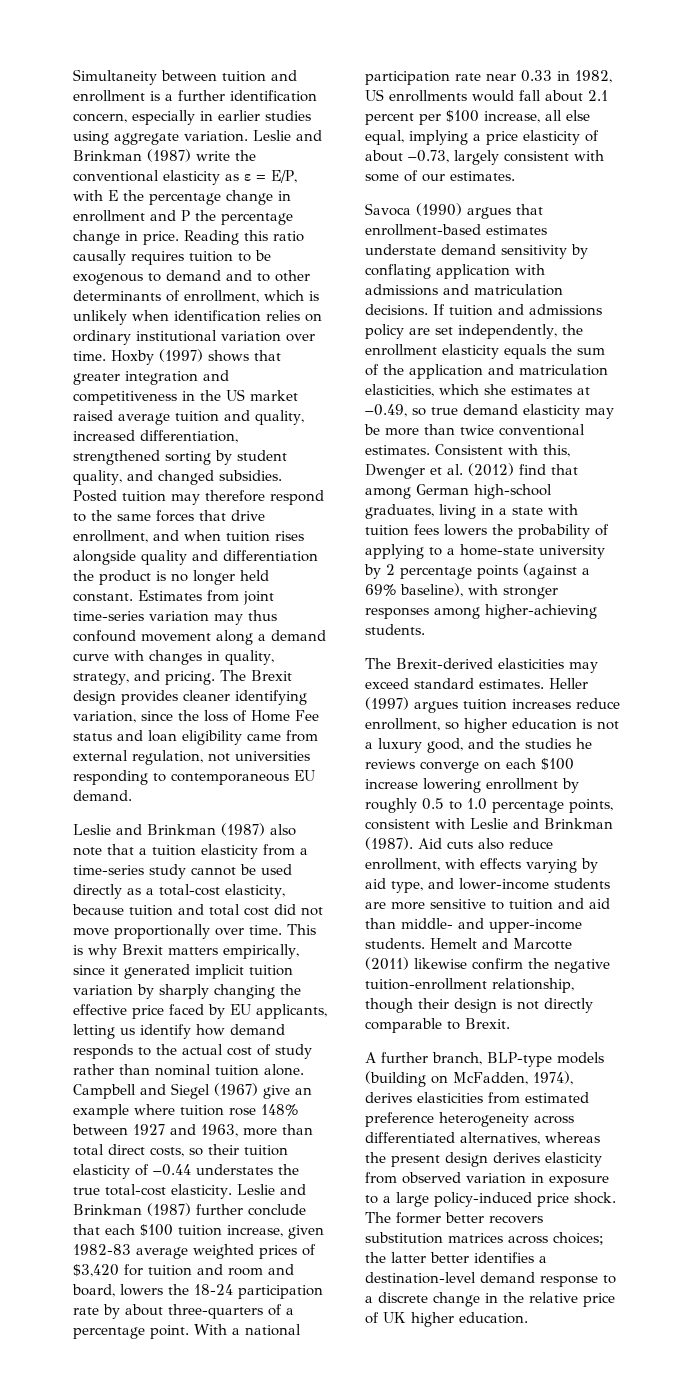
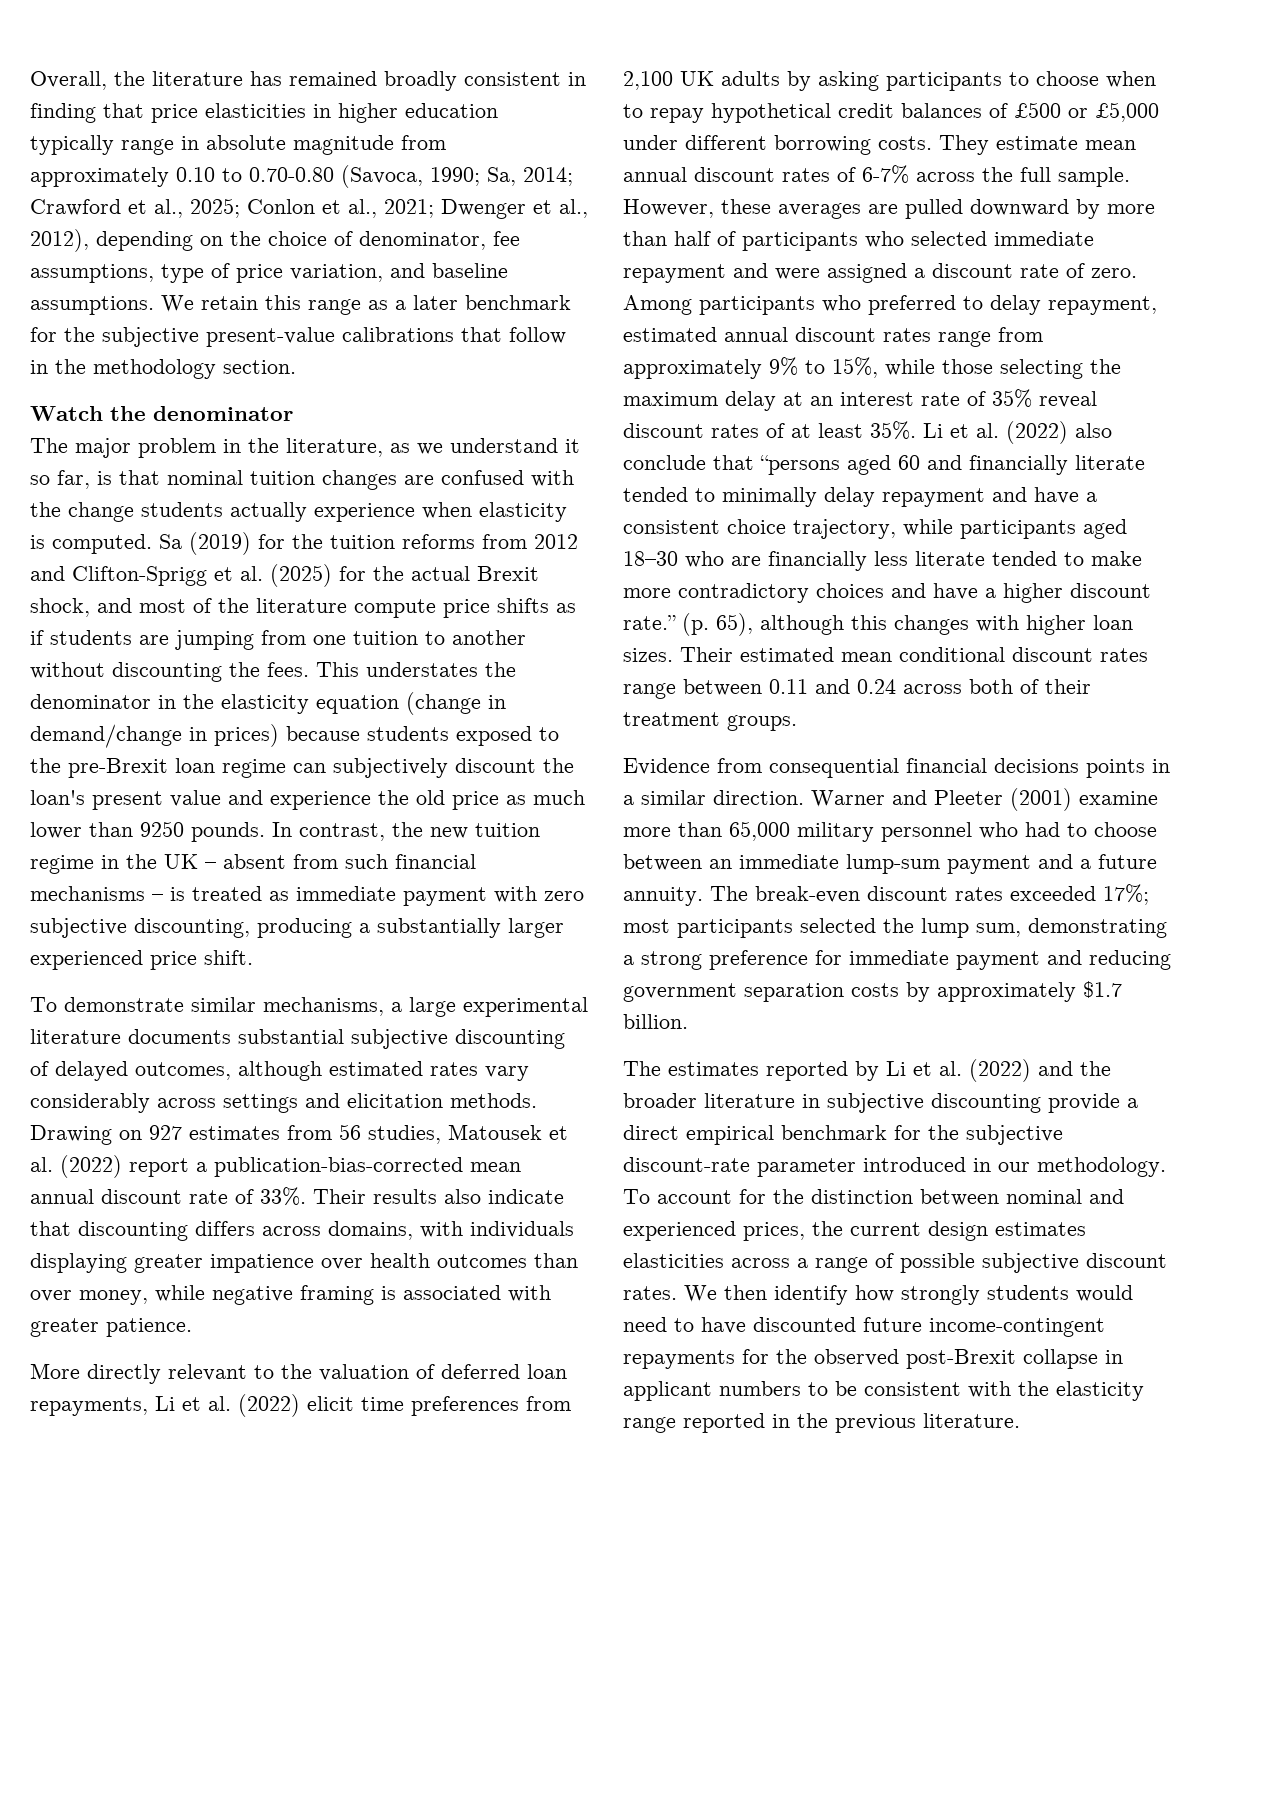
- Simultaneity between tuition and enrollment is a further identification concern, especially in earlier studies using aggregate variation. Leslie and Brinkman (1987) write the conventional elasticity as ε = E/P, with E the percentage change in enrollment and P the percentage change in price. Reading this ratio causally requires tuition to be exogenous to demand and to other determinants of enrollment, which is unlikely when identification relies on ordinary institutional variation over time. Hoxby (1997) shows that greater integration and competitiveness in the US market raised average tuition and quality, increased differentiation, strengthened sorting by student quality, and changed subsidies. Posted tuition may therefore respond to the same forces that drive enrollment, and when tuition rises alongside quality and differentiation the product is no longer held constant. Estimates from joint time-series variation may thus confound movement along a demand curve with changes in quality, strategy, and pricing. The Brexit design provides cleaner identifying variation, since the loss of Home Fee status and loan eligibility came from external regulation, not universities responding to contemporaneous EU demand.
- Leslie and Brinkman (1987) also note that a tuition elasticity from a time-series study cannot be used directly as a total-cost elasticity, because tuition and total cost did not move proportionally over time. This is why Brexit matters empirically, since it generated implicit tuition variation by sharply changing the effective price faced by EU applicants, letting us identify how demand responds to the actual cost of study rather than nominal tuition alone. Campbell and Siegel (1967) give an example where tuition rose 148% between 1927 and 1963, more than total direct costs, so their tuition elasticity of −0.44 understates the true total-cost elasticity. Leslie and Brinkman (1987) further conclude that each $100 tuition increase, given 1982-83 average weighted prices of $3,420 for tuition and room and board, lowers the 18-24 participation rate by about three-quarters of a percentage point. With a national participation rate near 0.33 in 1982, US enrollments would fall about 2.1 percent per $100 increase, all else equal, implying a price elasticity of about −0.73, largely consistent with some of our estimates.
- Savoca (1990) argues that enrollment-based estimates understate demand sensitivity by conflating application with admissions and matriculation decisions. If tuition and admissions policy are set independently, the enrollment elasticity equals the sum of the application and matriculation elasticities, which she estimates at −0.49, so true demand elasticity may be more than twice conventional estimates. Consistent with this, Dwenger et al. (2012) find that among German high-school graduates, living in a state with tuition fees lowers the probability of applying to a home-state university by 2 percentage points (against a 69% baseline), with stronger responses among higher-achieving students.
- The Brexit-derived elasticities may exceed standard estimates. Heller (1997) argues tuition increases reduce enrollment, so higher education is not a luxury good, and the studies he reviews converge on each $100 increase lowering enrollment by roughly 0.5 to 1.0 percentage points, consistent with Leslie and Brinkman (1987). Aid cuts also reduce enrollment, with effects varying by aid type, and lower-income students are more sensitive to tuition and aid than middle- and upper-income students. Hemelt and Marcotte (2011) likewise confirm the negative tuition-enrollment relationship, though their design is not directly comparable to Brexit.
- A further branch, BLP-type models (building on McFadden, 1974), derives elasticities from estimated preference heterogeneity across differentiated alternatives, whereas the present design derives elasticity from observed variation in exposure to a large policy-induced price shock. The former better recovers substitution matrices across choices; the latter better identifies a destination-level demand response to a discrete change in the relative price of UK higher education.
+ Overall, the literature has remained broadly consistent in finding that price elasticities in higher education typically range in absolute magnitude from approximately 0.10 to 0.70-0.80 (Savoca, 1990; Sa, 2014; Crawford et al., 2025; Conlon et al., 2021; Dwenger et al., 2012), depending on the choice of denominator, fee assumptions, type of price variation, and baseline assumptions. We retain this range as a later benchmark for the subjective present-value calibrations that follow in the methodology section.
+ Watch the denominator
+ The major problem in the literature, as we understand it so far, is that nominal tuition changes are confused with the change students actually experience when elasticity is computed. Sa (2019) for the tuition reforms from 2012 and Clifton-Sprigg et al. (2025) for the actual Brexit shock, and most of the literature compute price shifts as if students are jumping from one tuition to another without discounting the fees. This understates the denominator in the elasticity equation (change in demand/change in prices) because students exposed to the pre-Brexit loan regime can subjectively discount the loan's present value and experience the old price as much lower than 9250 pounds. In contrast, the new tuition regime in the UK – absent from such financial mechanisms – is treated as immediate payment with zero subjective discounting, producing a substantially larger experienced price shift.
+ To demonstrate similar mechanisms, a large experimental literature documents substantial subjective discounting of delayed outcomes, although estimated rates vary considerably across settings and elicitation methods. Drawing on 927 estimates from 56 studies, Matousek et al. (2022) report a publication-bias-corrected mean annual discount rate of 33%. Their results also indicate that discounting differs across domains, with individuals displaying greater impatience over health outcomes than over money, while negative framing is associated with greater patience.
+ More directly relevant to the valuation of deferred loan repayments, Li et al. (2022) elicit time preferences from 2,100 UK adults by asking participants to choose when to repay hypothetical credit balances of £500 or £5,000 under different borrowing costs. They estimate mean annual discount rates of 6-7% across the full sample. However, these averages are pulled downward by more than half of participants who selected immediate repayment and were assigned a discount rate of zero. Among participants who preferred to delay repayment, estimated annual discount rates range from approximately 9% to 15%, while those selecting the maximum delay at an interest rate of 35% reveal discount rates of at least 35%. Li et al. (2022) also conclude that “persons aged 60 and financially literate tended to minimally delay repayment and have a consistent choice trajectory, while participants aged 18–30 who are financially less literate tended to make more contradictory choices and have a higher discount rate.” (p. 65), although this changes with higher loan sizes. Their estimated mean conditional discount rates range between 0.11 and 0.24 across both of their treatment groups.
+ Evidence from consequential financial decisions points in a similar direction. Warner and Pleeter (2001) examine more than 65,000 military personnel who had to choose between an immediate lump-sum payment and a future annuity. The break-even discount rates exceeded 17%; most participants selected the lump sum, demonstrating a strong preference for immediate payment and reducing government separation costs by approximately $1.7 billion.
+ The estimates reported by Li et al. (2022) and the broader literature in subjective discounting provide a direct empirical benchmark for the subjective discount-rate parameter introduced in our methodology. To account for the distinction between nominal and experienced prices, the current design estimates elasticities across a range of possible subjective discount rates. We then identify how strongly students would need to have discounted future income-contingent repayments for the observed post-Brexit collapse in applicant numbers to be consistent with the elasticity range reported in the previous literature.

